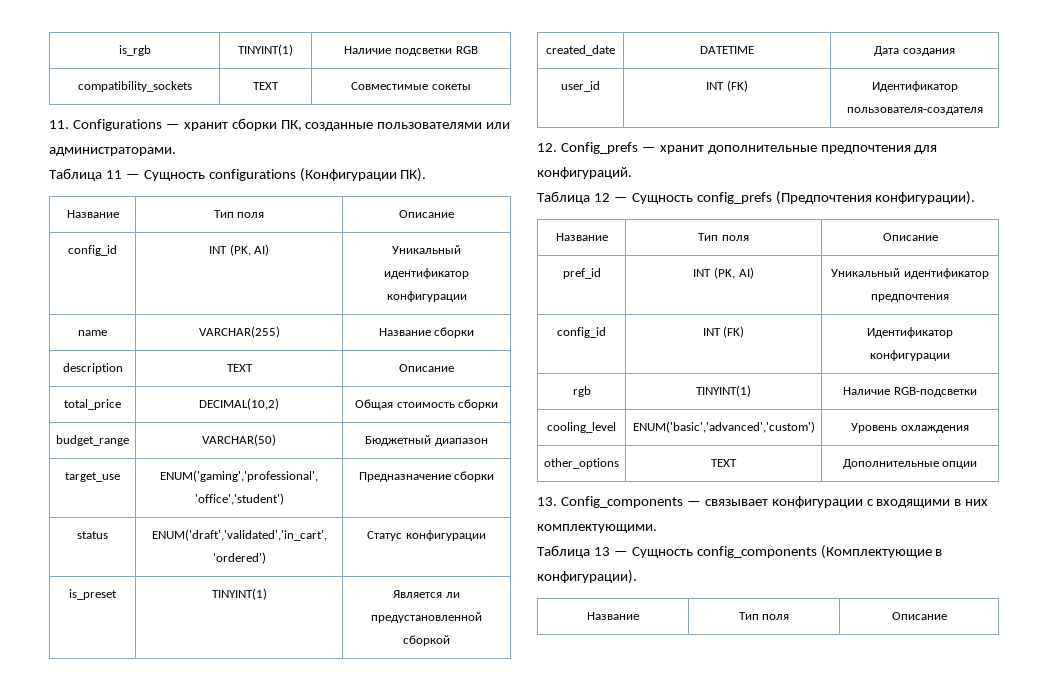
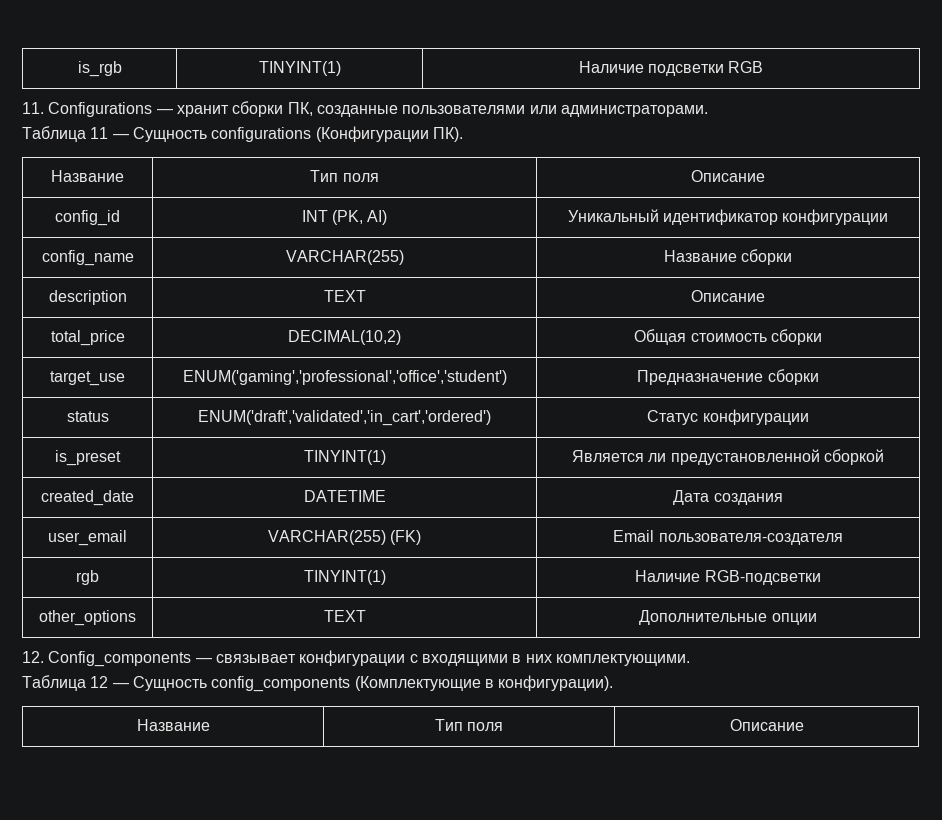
- compatibility_sockets | TEXT | Совместимые сокеты
- name | VARCHAR(255) | Название сборки
+ config_name | VARCHAR(255) | Название сборки
- budget_range | VARCHAR(50) | Бюджетный диапазон
- user_id | INT (FK) | Идентификатор пользователя-создателя
+ user_email | VARCHAR(255) (FK) | Email пользователя-создателя
- 12. Config_prefs — хранит дополнительные предпочтения для конфигураций.
- Таблица 12 — Сущность config_prefs (Предпочтения конфигурации).
- Название | Тип поля | Описание
- pref_id | INT (PK, AI) | Уникальный идентификатор предпочтения
- config_id | INT (FK) | Идентификатор конфигурации
- cooling_level | ENUM('basic','advanced','custom') | Уровень охлаждения
- 13. Config_components — связывает конфигурации с входящими в них комплектующими.
+ 12. Config_components — связывает конфигурации с входящими в них комплектующими.
- Таблица 13 — Сущность config_components (Комплектующие в конфигурации).
+ Таблица 12 — Сущность config_components (Комплектующие в конфигурации).

